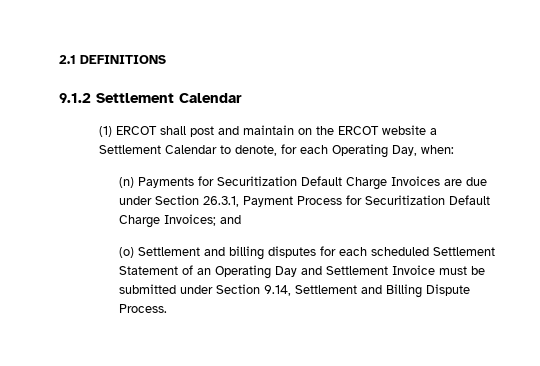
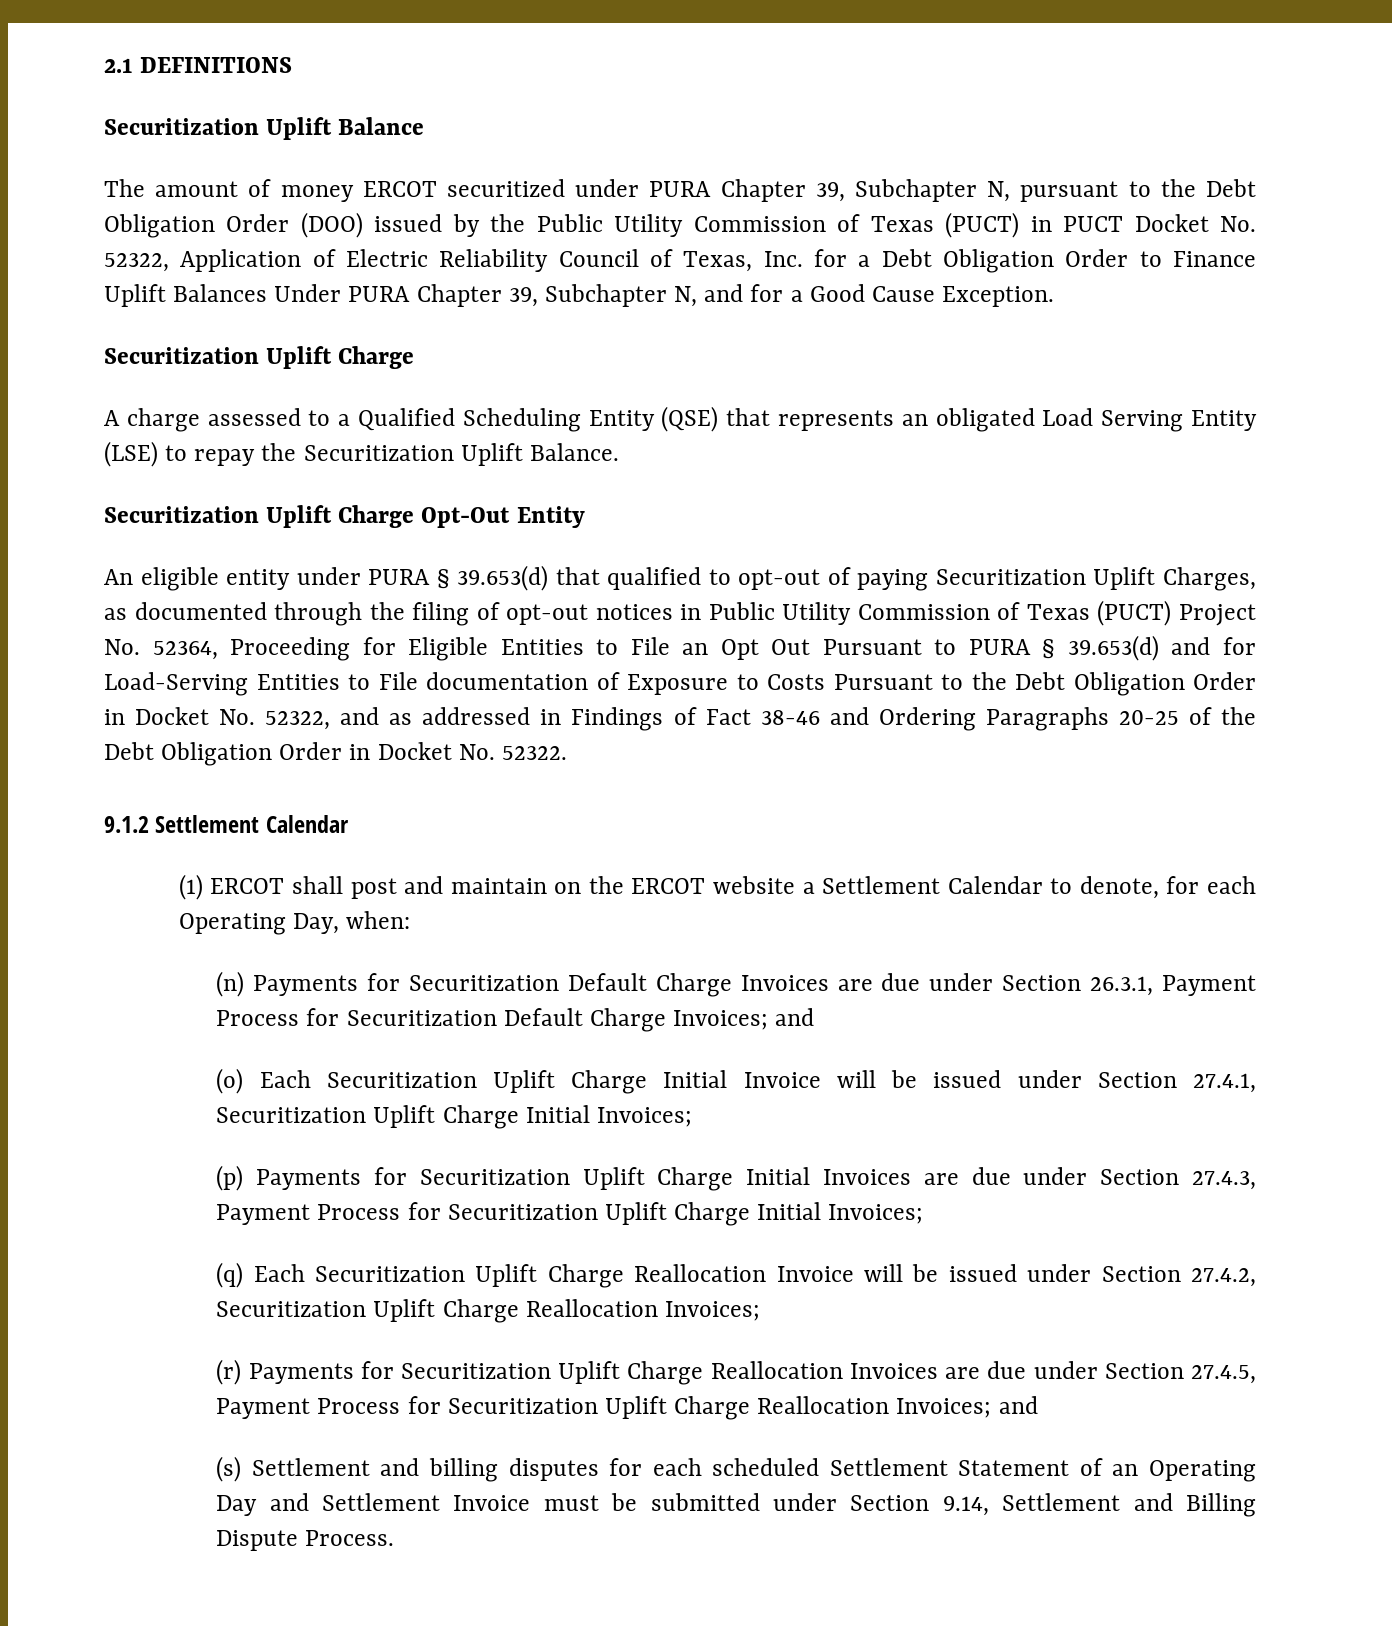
+ Securitization Uplift Balance
+ The amount of money ERCOT securitized under PURA Chapter 39, Subchapter N, pursuant to the Debt Obligation Order (DOO) issued by the Public Utility Commission of Texas (PUCT) in PUCT Docket No. 52322, Application of Electric Reliability Council of Texas, Inc. for a Debt Obligation Order to Finance Uplift Balances Under PURA Chapter 39, Subchapter N, and for a Good Cause Exception.
+ Securitization Uplift Charge
+ A charge assessed to a Qualified Scheduling Entity (QSE) that represents an obligated Load Serving Entity (LSE) to repay the Securitization Uplift Balance.
+ Securitization Uplift Charge Opt-Out Entity
+ An eligible entity under PURA § 39.653(d) that qualified to opt-out of paying Securitization Uplift Charges, as documented through the filing of opt-out notices in Public Utility Commission of Texas (PUCT) Project No. 52364, Proceeding for Eligible Entities to File an Opt Out Pursuant to PURA § 39.653(d) and for Load-Serving Entities to File documentation of Exposure to Costs Pursuant to the Debt Obligation Order in Docket No. 52322, and as addressed in Findings of Fact 38-46 and Ordering Paragraphs 20-25 of the Debt Obligation Order in Docket No. 52322.
- (o) Settlement and billing disputes for each scheduled Settlement Statement of an Operating Day and Settlement Invoice must be submitted under Section 9.14, Settlement and Billing Dispute Process.
+ (o) Each Securitization Uplift Charge Initial Invoice will be issued under Section 27.4.1, Securitization Uplift Charge Initial Invoices;
+ (p) Payments for Securitization Uplift Charge Initial Invoices are due under Section 27.4.3, Payment Process for Securitization Uplift Charge Initial Invoices;
+ (q) Each Securitization Uplift Charge Reallocation Invoice will be issued under Section 27.4.2, Securitization Uplift Charge Reallocation Invoices;
+ (r) Payments for Securitization Uplift Charge Reallocation Invoices are due under Section 27.4.5, Payment Process for Securitization Uplift Charge Reallocation Invoices; and
+ (s) Settlement and billing disputes for each scheduled Settlement Statement of an Operating Day and Settlement Invoice must be submitted under Section 9.14, Settlement and Billing Dispute Process.

